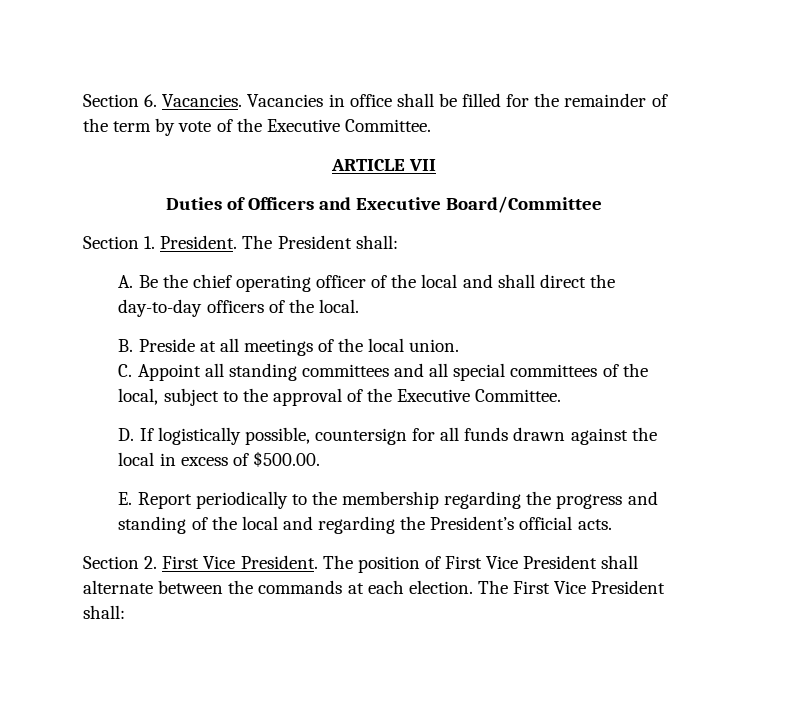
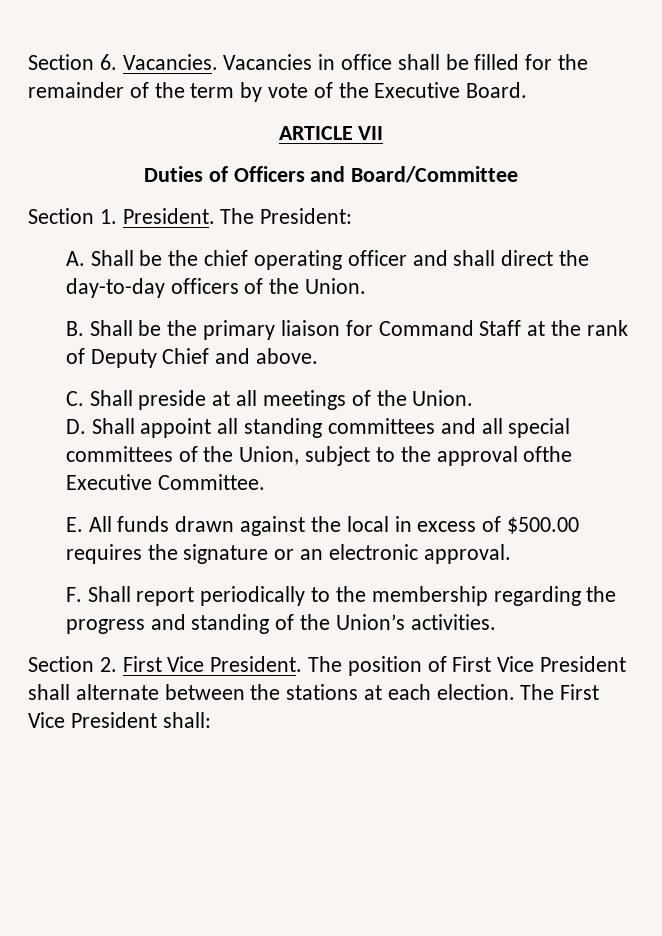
- Vacancies in office shall be filled for the remainder of the term by vote of the Executive Committee.
+ Vacancies in office shall be filled for the remainder of the term by vote of the Executive Board.
- Duties of Officers and Executive Board/Committee
+ Duties of Officers and Board/Committee
- The President shall:
+ The President:
- A. Be the chief operating officer of the local and shall direct the day-to-day officers of the local.
+ A. Shall be the chief operating officer and shall direct the day-to-day officers of the Union.
- B. Preside at all meetings of the local union.
- C. Appoint all standing committees and all special committees of the local, subject to the approval of the Executive Committee.
- D. If logistically possible, countersign for all funds drawn against the local in excess of $500.00.
- E. Report periodically to the membership regarding the progress and standing of the local and regarding the President’s official acts.
+ B. Shall be the primary liaison for Command Staff at the rank of Deputy Chief and above.
+ C. Shall preside at all meetings of the Union.
+ D. Shall appoint all standing committees and all special committees of the Union, subject to the approval ofthe Executive Committee.
+ E. All funds drawn against the local in excess of $500.00 requires the signature or an electronic approval.
+ F. Shall report periodically to the membership regarding the progress and standing of the Union’s activities.
- The position of First Vice President shall alternate between the commands at each election.
+ The position of First Vice President shall alternate between the stations at each election.

